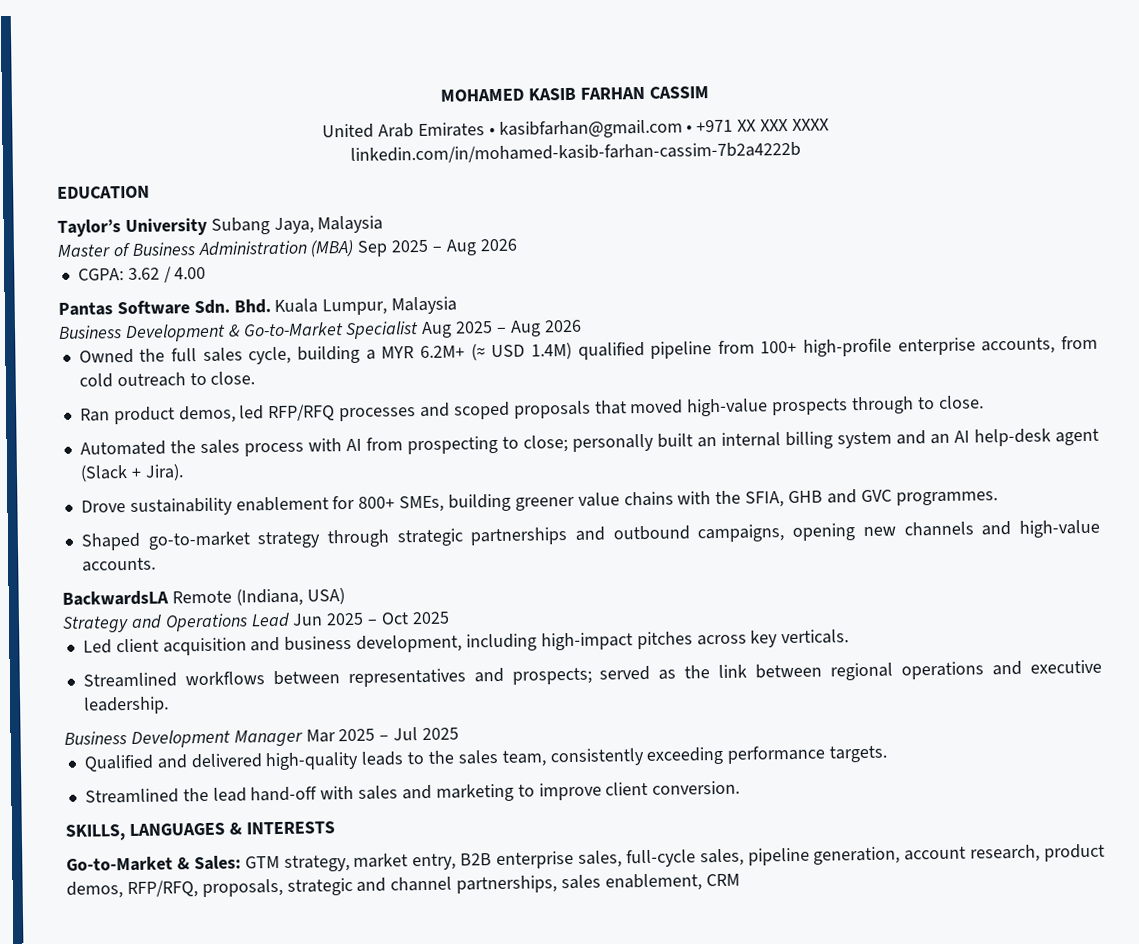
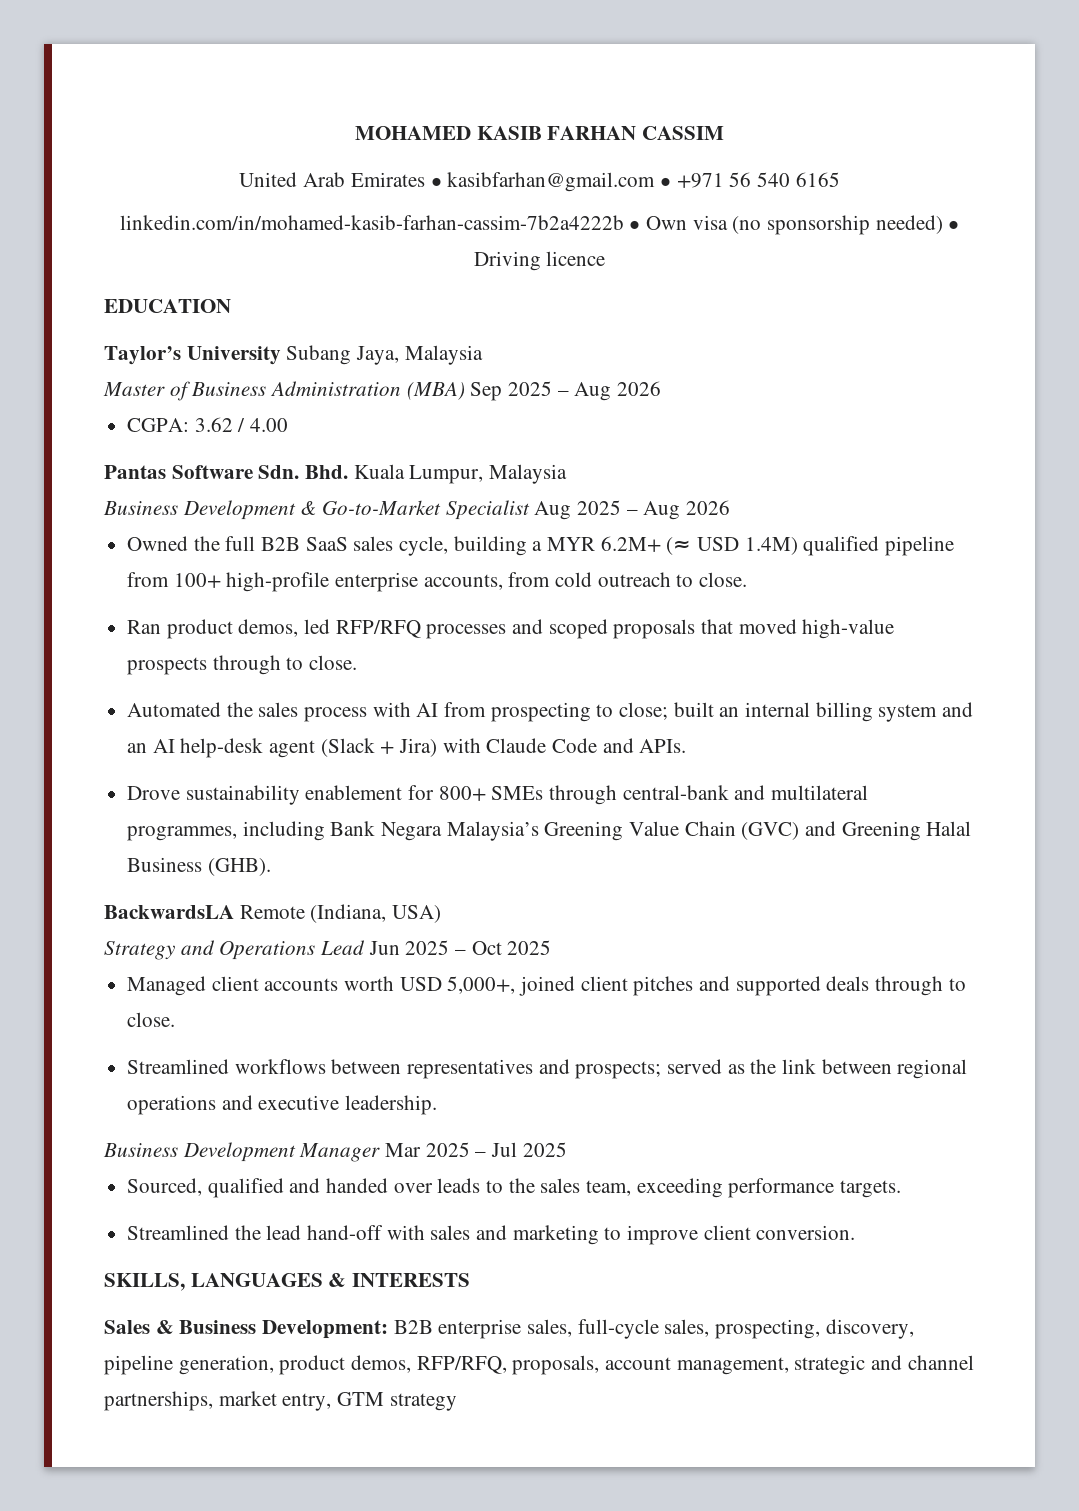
- United Arab Emirates • kasibfarhan@gmail.com • +971 XX XXX XXXX
- linkedin.com/in/mohamed-kasib-farhan-cassim-7b2a4222b
+ United Arab Emirates • kasibfarhan@gmail.com • +971 56 540 6165
+ linkedin.com/in/mohamed-kasib-farhan-cassim-7b2a4222b • Own visa (no sponsorship needed) • Driving licence
- Owned the full sales cycle, building a MYR 6.2M+ (≈ USD 1.4M) qualified pipeline from 100+ high-profile enterprise accounts, from cold outreach to close.
+ Owned the full B2B SaaS sales cycle, building a MYR 6.2M+ (≈ USD 1.4M) qualified pipeline from 100+ high-profile enterprise accounts, from cold outreach to close.
- Automated the sales process with AI from prospecting to close; personally built an internal billing system and an AI help-desk agent (Slack + Jira).
+ Automated the sales process with AI from prospecting to close; built an internal billing system and an AI help-desk agent (Slack + Jira) with Claude Code and APIs.
- Drove sustainability enablement for 800+ SMEs, building greener value chains with the SFIA, GHB and GVC programmes.
- Shaped go-to-market strategy through strategic partnerships and outbound campaigns, opening new channels and high-value accounts.
+ Drove sustainability enablement for 800+ SMEs through central-bank and multilateral programmes, including Bank Negara Malaysia’s Greening Value Chain (GVC) and Greening Halal Business (GHB).
- Led client acquisition and business development, including high-impact pitches across key verticals.
+ Managed client accounts worth USD 5,000+, joined client pitches and supported deals through to close.
- Qualified and delivered high-quality leads to the sales team, consistently exceeding performance targets.
+ Sourced, qualified and handed over leads to the sales team, exceeding performance targets.
- Go-to-Market & Sales: GTM strategy, market entry, B2B enterprise sales, full-cycle sales, pipeline generation, account research, product demos, RFP/RFQ, proposals, strategic and channel partnerships, sales enablement, CRM
+ Sales & Business Development: B2B enterprise sales, full-cycle sales, prospecting, discovery, pipeline generation, product demos, RFP/RFQ, proposals, account management, strategic and channel partnerships, market entry, GTM strategy

